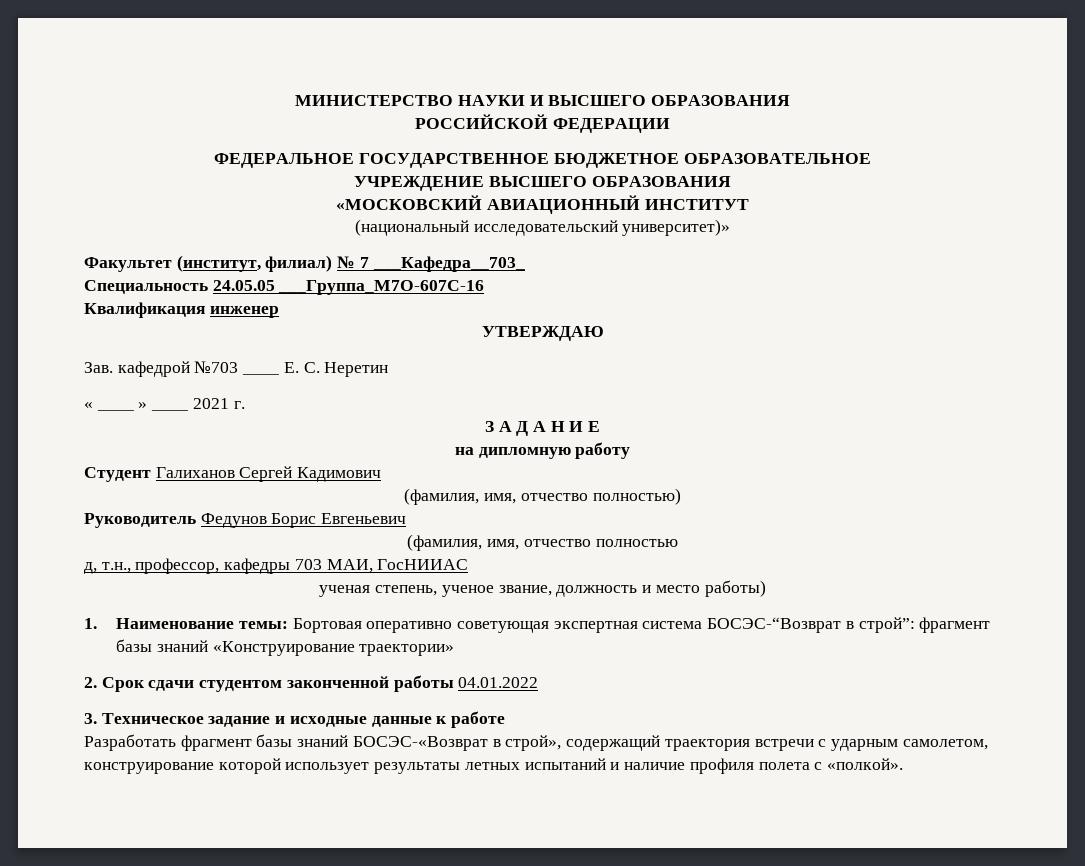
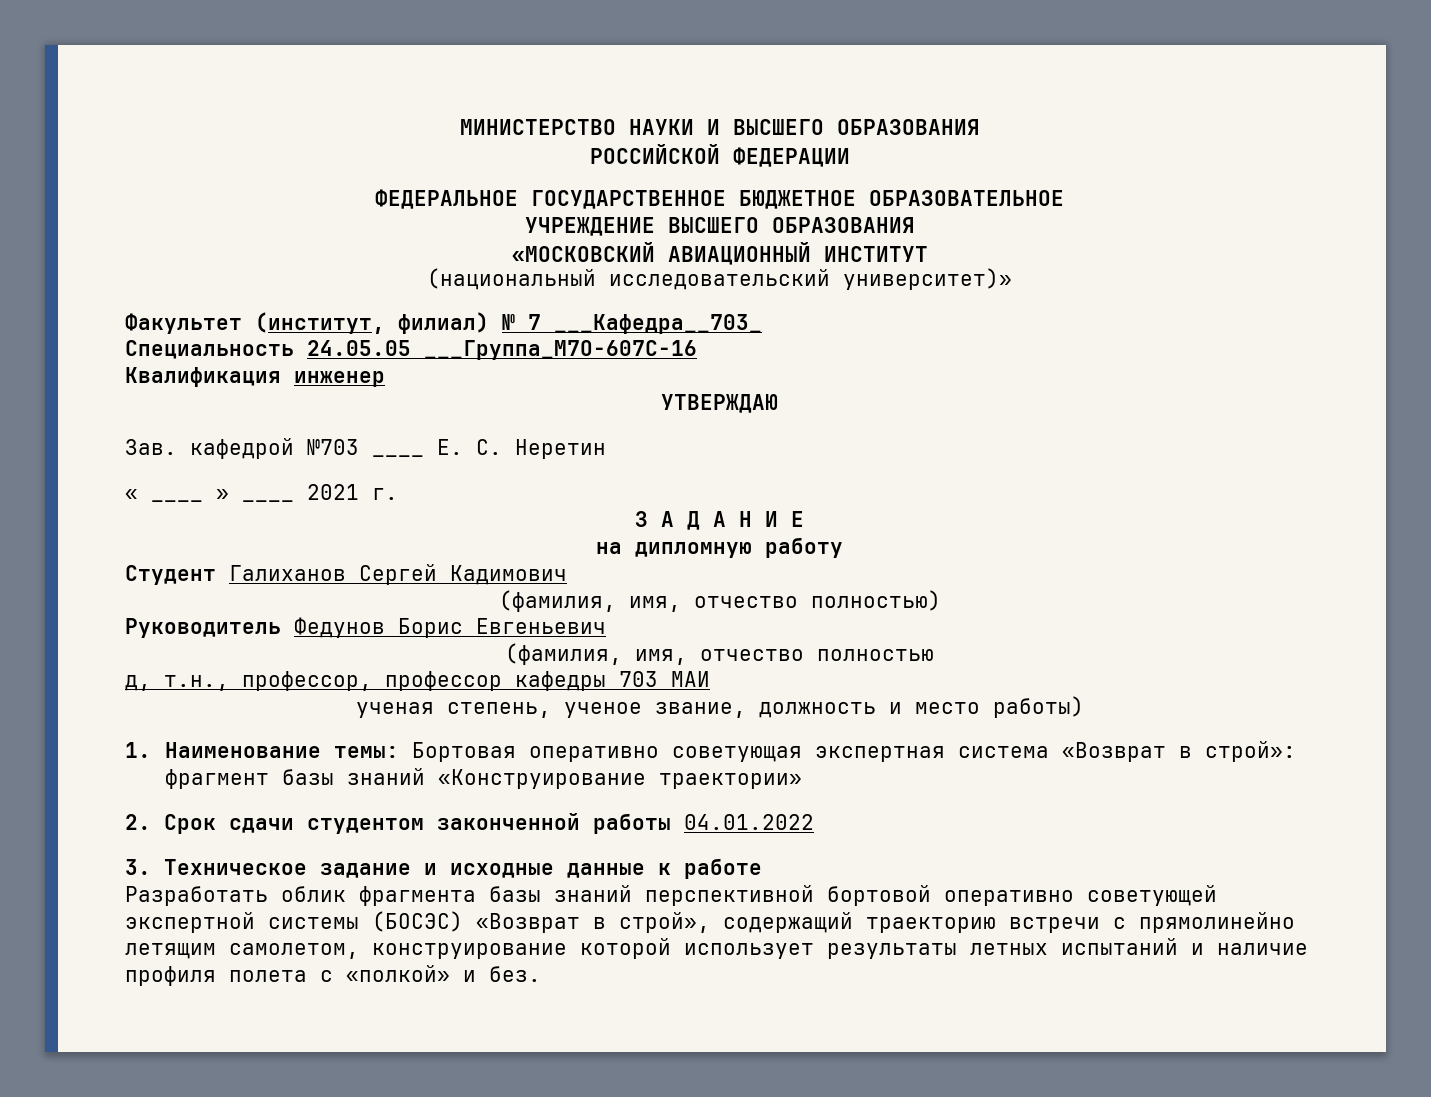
- д, т.н., профессор, кафедры 703 МАИ, ГосНИИАС
+ д, т.н., профессор, профессор кафедры 703 МАИ
- 1. Наименование темы: Бортовая оперативно советующая экспертная система БОСЭС-“Возврат в строй”: фрагмент базы знаний «Конструирование траектории»
+ 1. Наименование темы: Бортовая оперативно советующая экспертная система «Возврат в строй»: фрагмент базы знаний «Конструирование траектории»
- Разработать фрагмент базы знаний БОСЭС-«Возврат в строй», содержащий траектория встречи с ударным самолетом, конструирование которой использует результаты летных испытаний и наличие профиля полета с «полкой».
+ Разработать облик фрагмента базы знаний перспективной бортовой оперативно советующей экспертной системы (БОСЭС) «Возврат в строй», содержащий траекторию встречи с прямолинейно летящим самолетом, конструирование которой использует результаты летных испытаний и наличие профиля полета с «полкой» и без.

